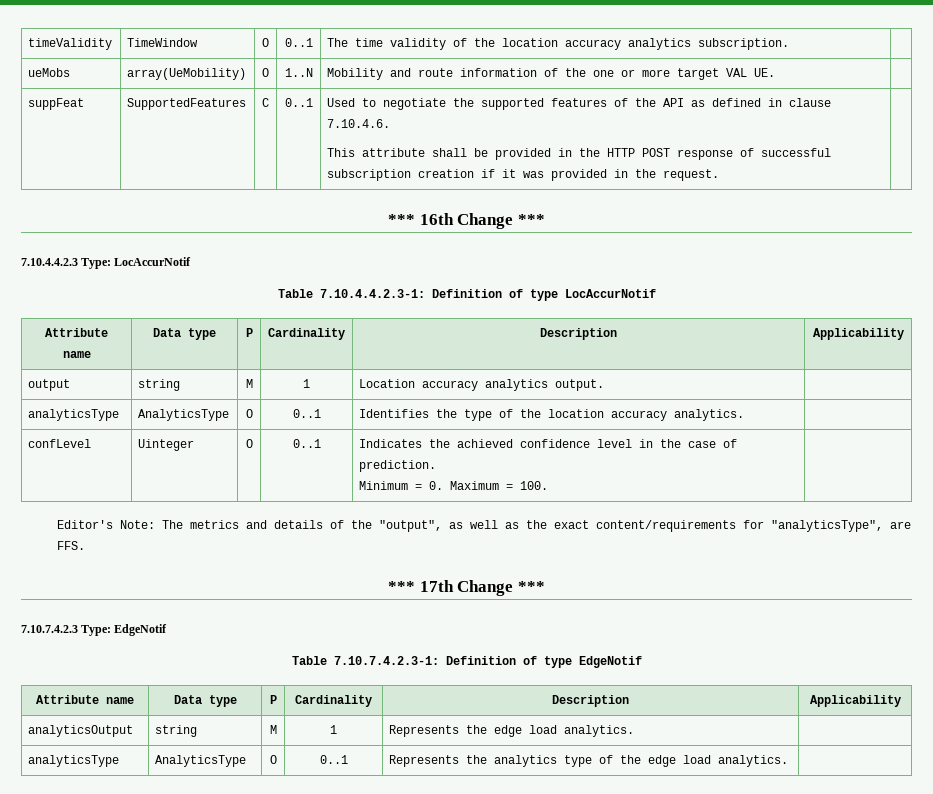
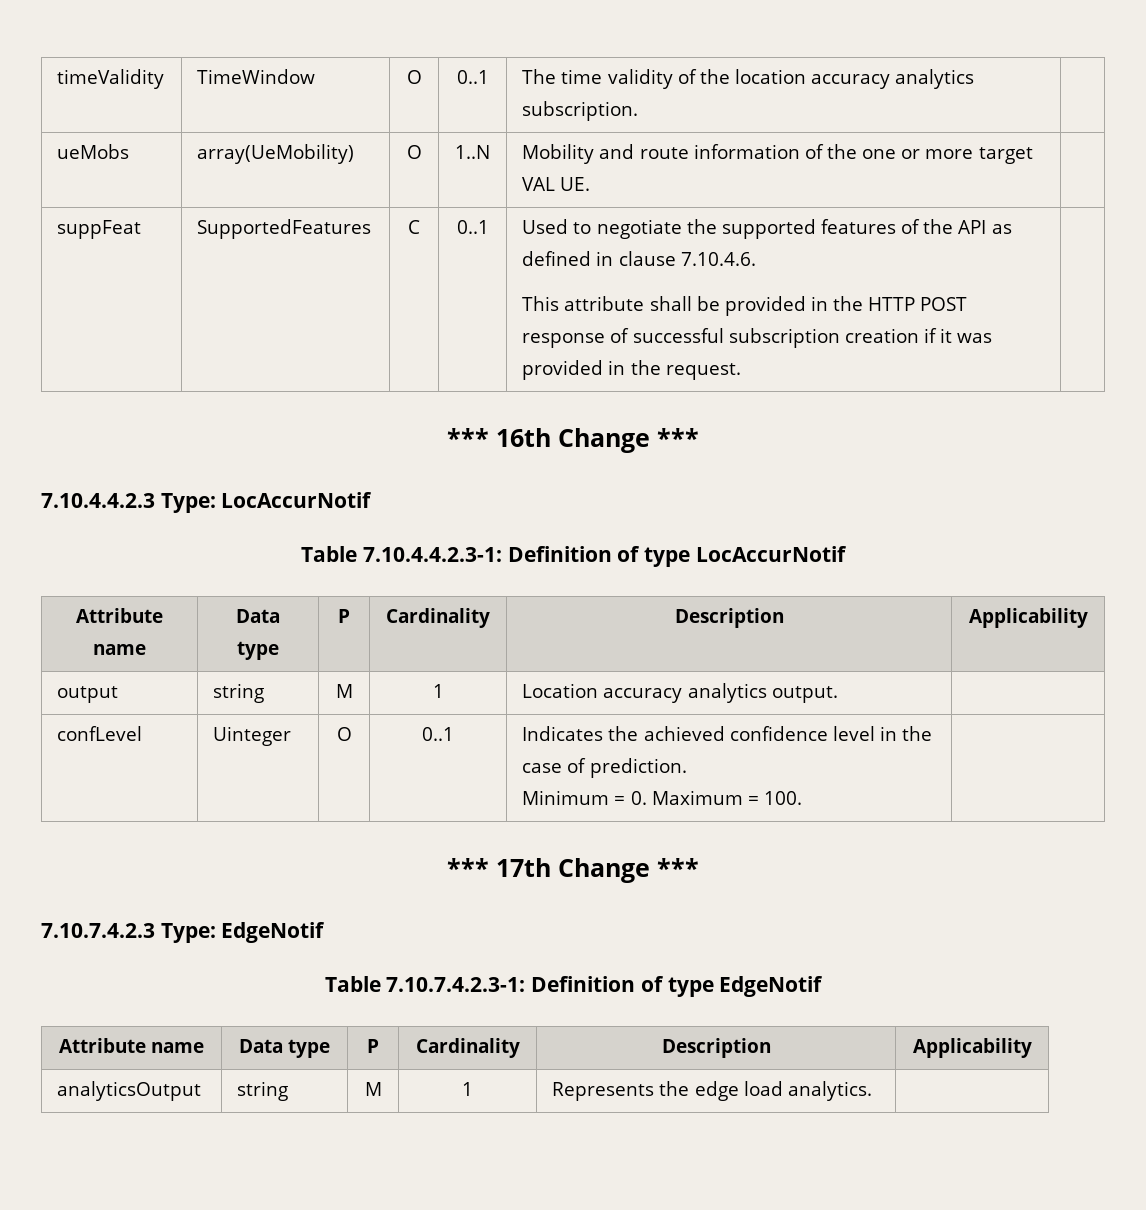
- analyticsType | AnalyticsType | O | 0..1 | Identifies the type of the location accuracy analytics. |
- Editor's Note: The metrics and details of the "output", as well as the exact content/requirements for "analyticsType", are FFS.
- analyticsType | AnalyticsType | O | 0..1 | Represents the analytics type of the edge load analytics. |

